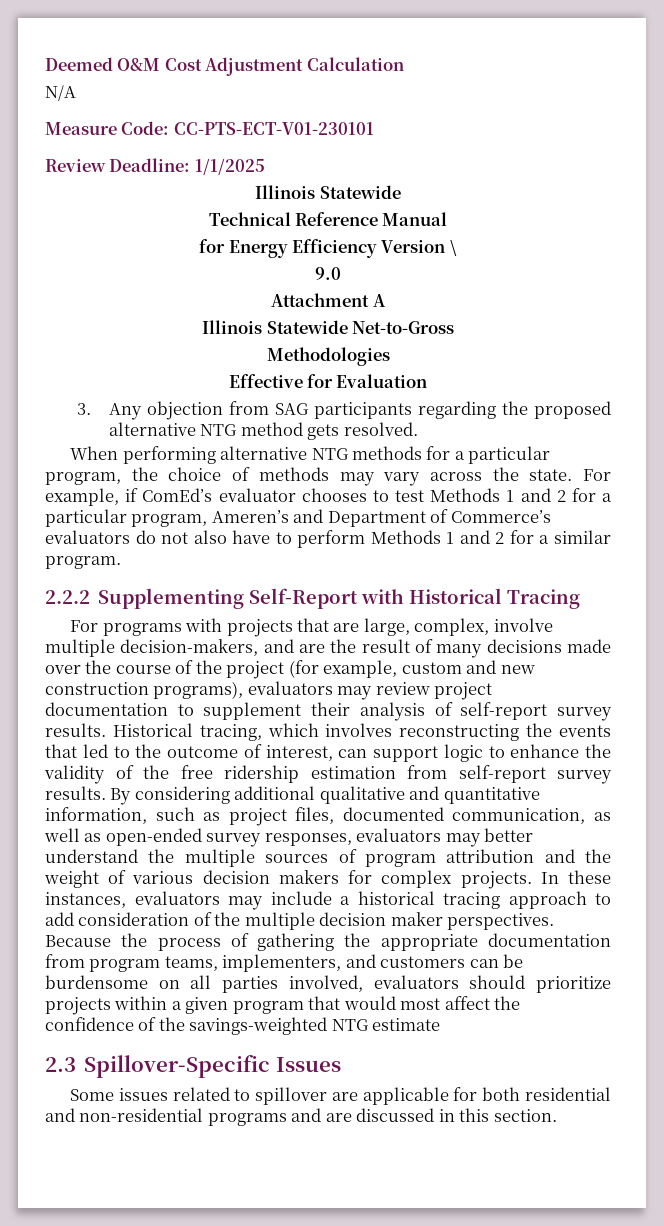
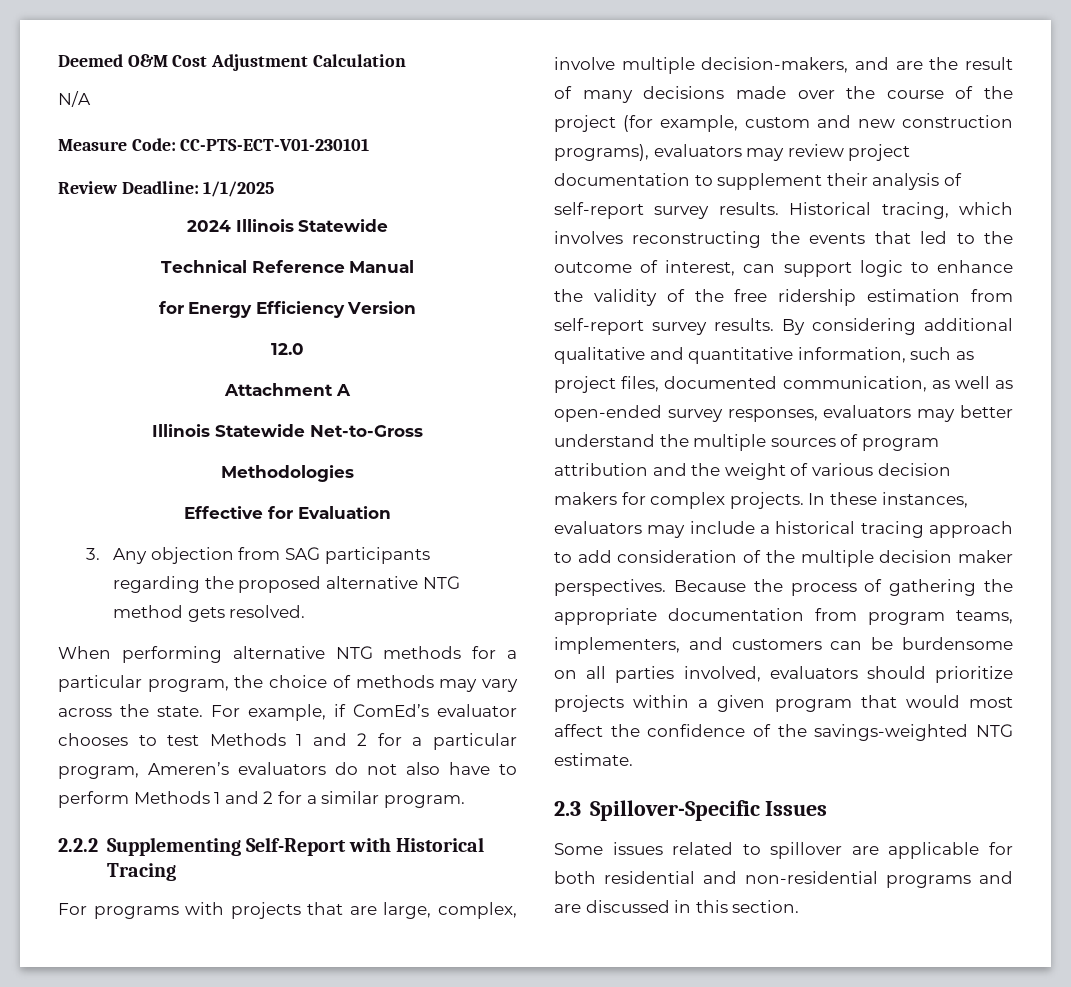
  Review Deadline: 1/1/2025
- Illinois Statewide
+ 2024 Illinois Statewide
- for Energy Efficiency Version \
- 9.0
+ for Energy Efficiency Version
+ 12.0
- For example, if ComEd’s evaluator chooses to test Methods 1 and 2 for a particular program, Ameren’s and Department of Commerce’s evaluators do not also have to perform Methods 1 and 2 for a similar program.
+ For example, if ComEd’s evaluator chooses to test Methods 1 and 2 for a particular program, Ameren’s evaluators do not also have to perform Methods 1 and 2 for a similar program.
- Because the process of gathering the appropriate documentation from program teams, implementers, and customers can be burdensome on all parties involved, evaluators should prioritize projects within a given program that would most affect the confidence of the savings-weighted NTG estimate
+ Because the process of gathering the appropriate documentation from program teams, implementers, and customers can be burdensome on all parties involved, evaluators should prioritize projects within a given program that would most affect the confidence of the savings-weighted NTG estimate.

